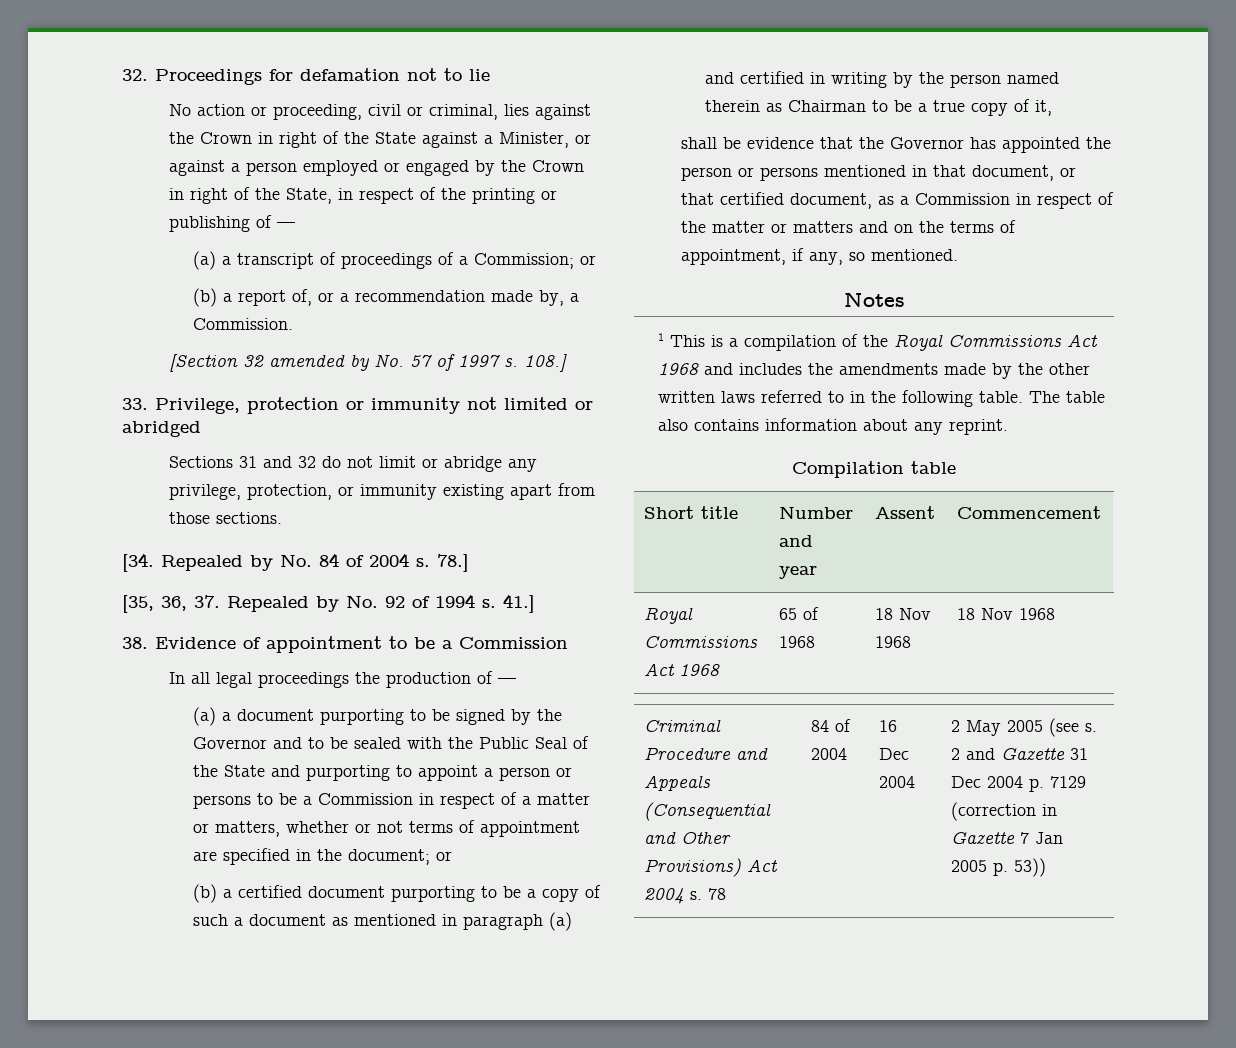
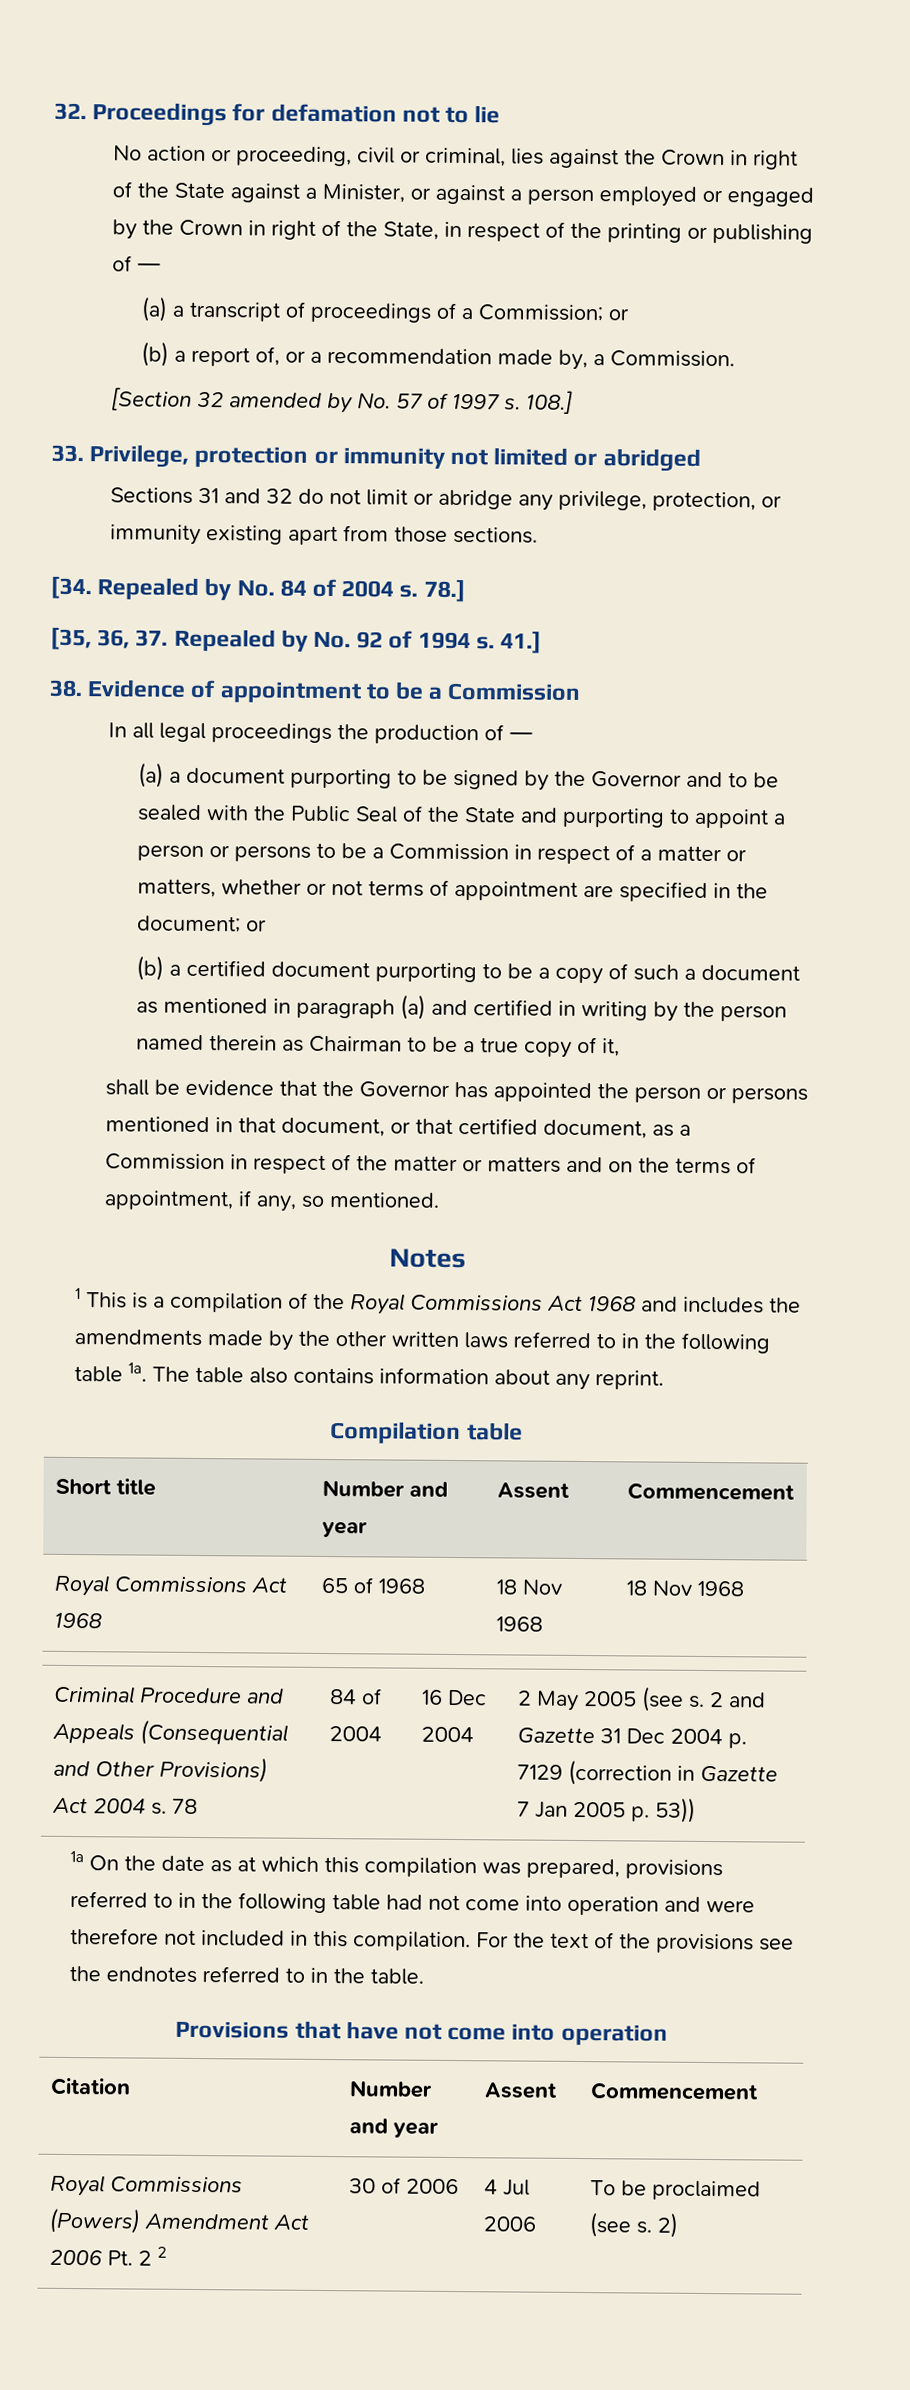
- 1 This is a compilation of the Royal Commissions Act 1968 and includes the amendments made by the other written laws referred to in the following table.
+ 1 This is a compilation of the Royal Commissions Act 1968 and includes the amendments made by the other written laws referred to in the following table 1a.
+ 1a On the date as at which this compilation was prepared, provisions referred to in the following table had not come into operation and were therefore not included in this compilation. For the text of the provisions see the endnotes referred to in the table.
+ Provisions that have not come into operation
+ Citation | Number and year | Assent | Commencement
+ Royal Commissions (Powers) Amendment Act 2006 Pt. 2 2 | 30 of 2006 | 4 Jul 2006 | To be proclaimed (see s. 2)

